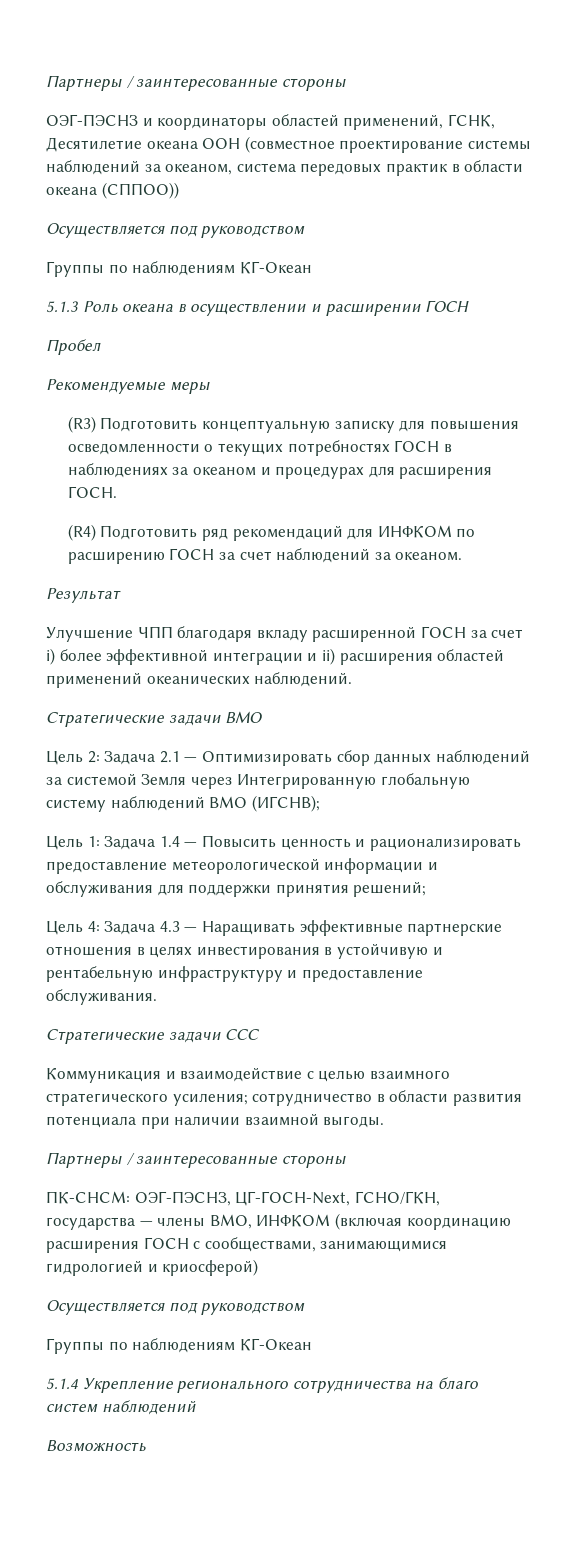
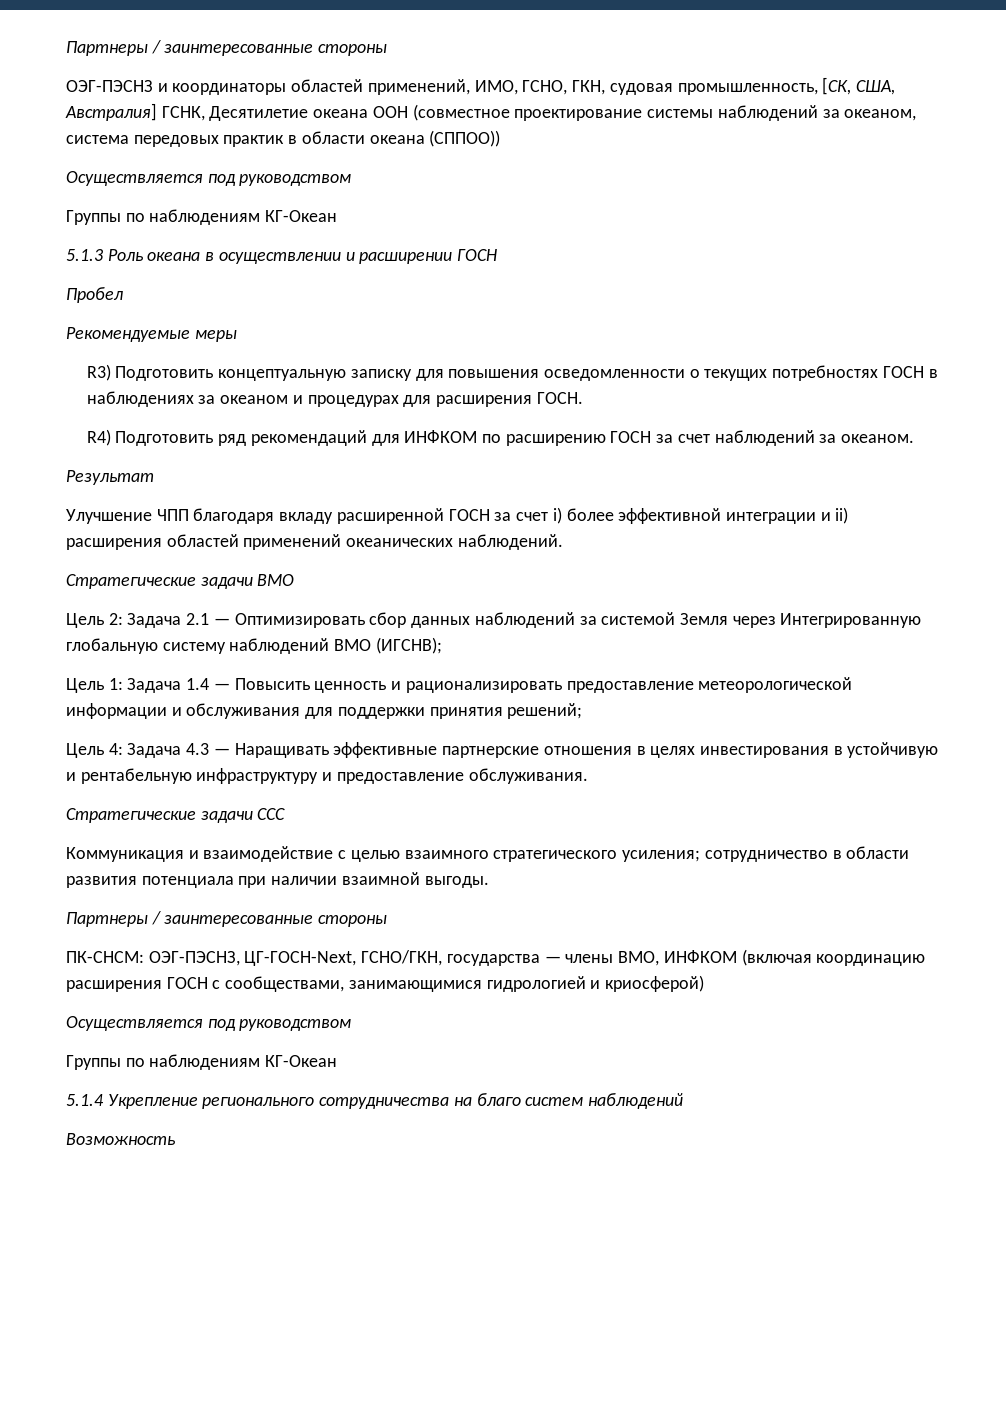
- ОЭГ-ПЭСНЗ и координаторы областей применений, ГСНК, Десятилетие океана ООН (совместное проектирование системы наблюдений за океаном, система передовых практик в области океана (СППОО))
+ ОЭГ-ПЭСНЗ и координаторы областей применений, ИМО, ГСНО, ГКН, судовая промышленность, [СК, США, Австралия] ГСНК, Десятилетие океана ООН (совместное проектирование системы наблюдений за океаном, система передовых практик в области океана (СППОО))
- (R3) Подготовить концептуальную записку для повышения осведомленности о текущих потребностях ГОСН в наблюдениях за океаном и процедурах для расширения ГОСН.
+ R3) Подготовить концептуальную записку для повышения осведомленности о текущих потребностях ГОСН в наблюдениях за океаном и процедурах для расширения ГОСН.
- (R4) Подготовить ряд рекомендаций для ИНФКОМ по расширению ГОСН за счет наблюдений за океаном.
+ R4) Подготовить ряд рекомендаций для ИНФКОМ по расширению ГОСН за счет наблюдений за океаном.

